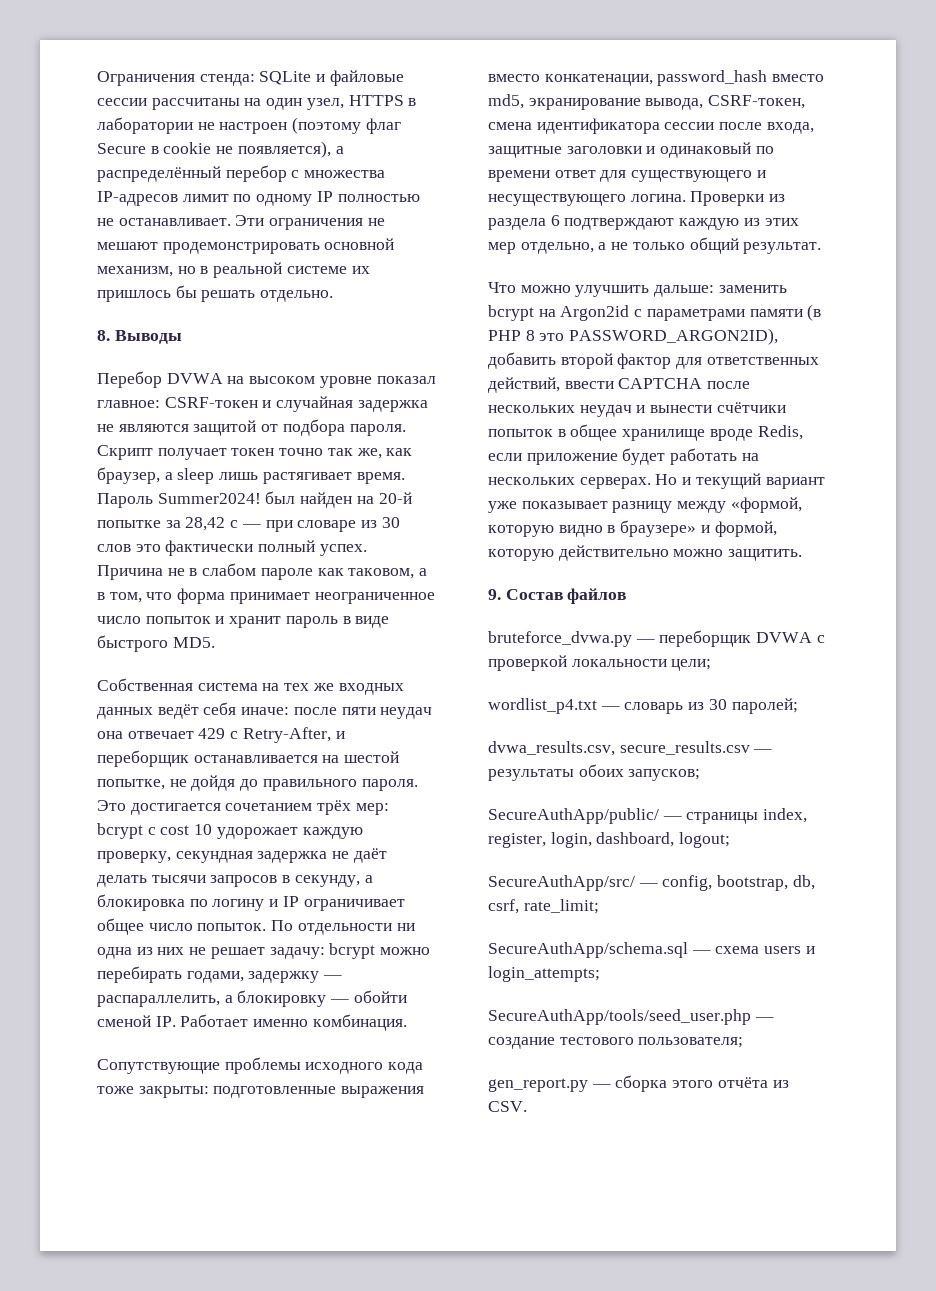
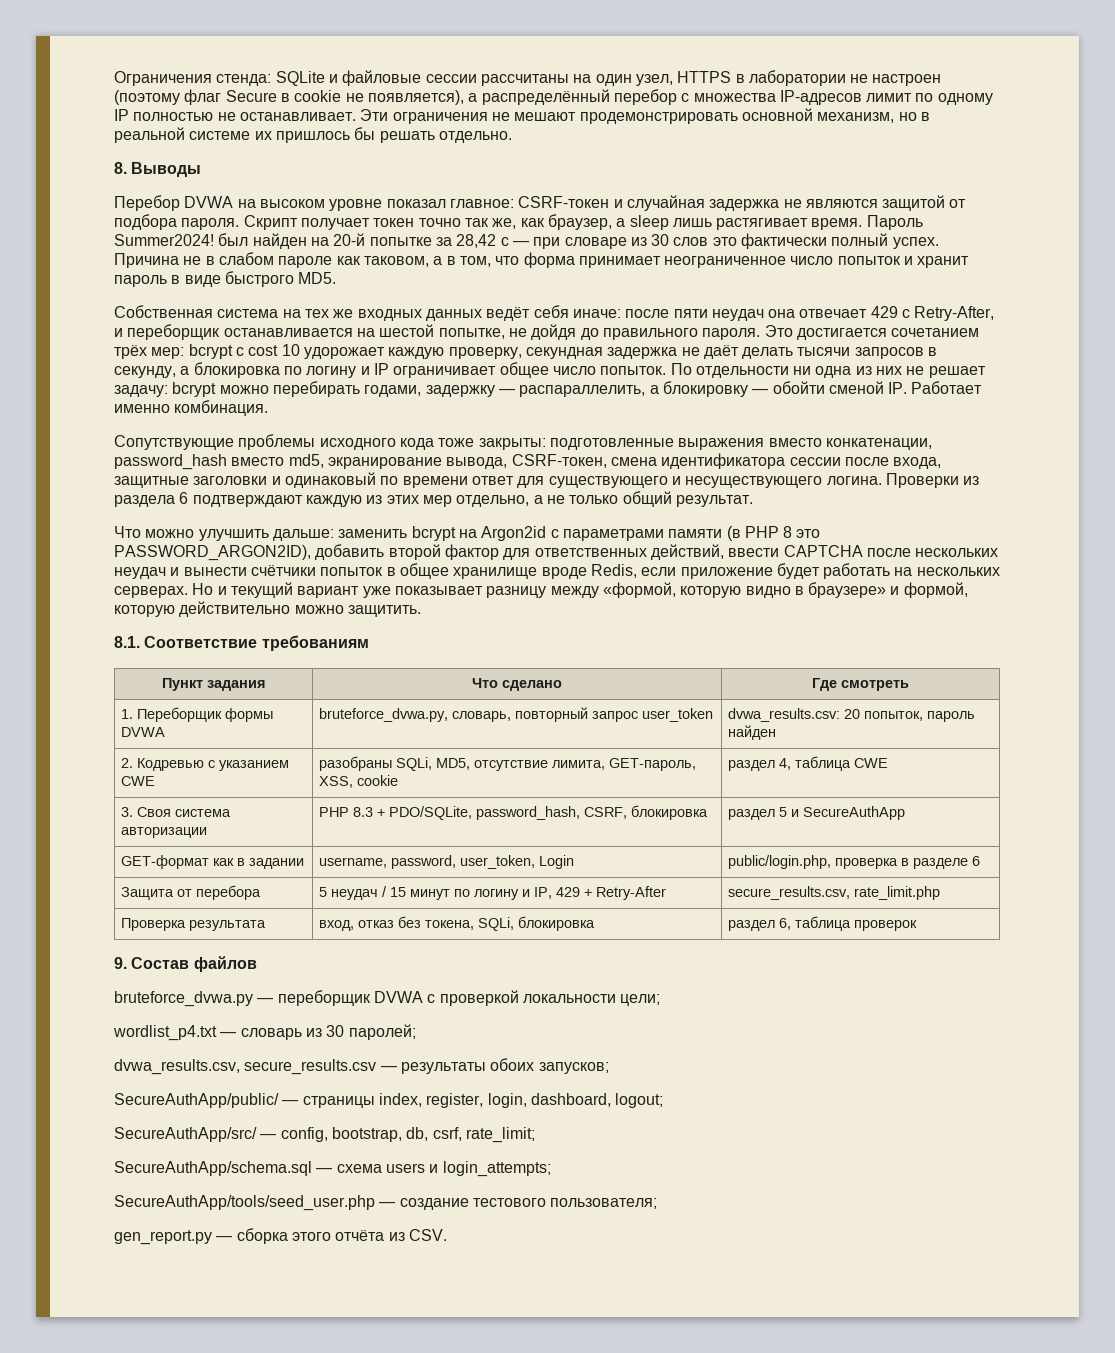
+ 8.1. Соответствие требованиям
+ Пункт задания | Что сделано | Где смотреть
+ 1. Переборщик формы DVWA | bruteforce_dvwa.py, словарь, повторный запрос user_token | dvwa_results.csv: 20 попыток, пароль найден
+ 2. Кодревью с указанием CWE | разобраны SQLi, MD5, отсутствие лимита, GET-пароль, XSS, cookie | раздел 4, таблица CWE
+ 3. Своя система авторизации | PHP 8.3 + PDO/SQLite, password_hash, CSRF, блокировка | раздел 5 и SecureAuthApp
+ GET-формат как в задании | username, password, user_token, Login | public/login.php, проверка в разделе 6
+ Защита от перебора | 5 неудач / 15 минут по логину и IP, 429 + Retry-After | secure_results.csv, rate_limit.php
+ Проверка результата | вход, отказ без токена, SQLi, блокировка | раздел 6, таблица проверок

